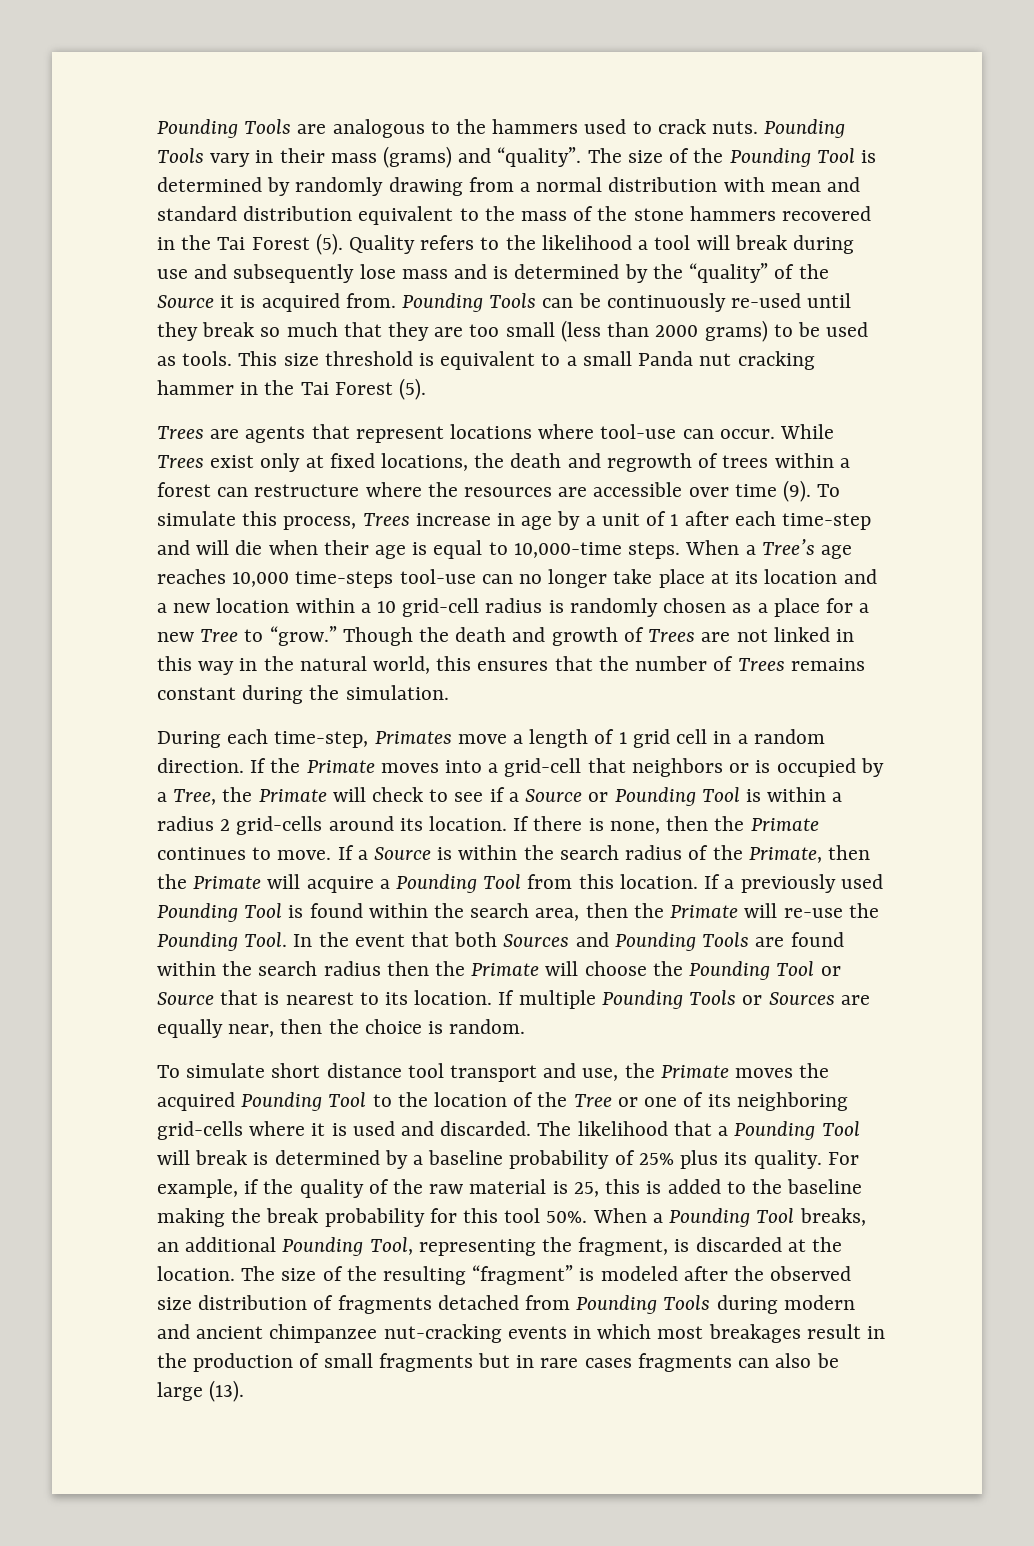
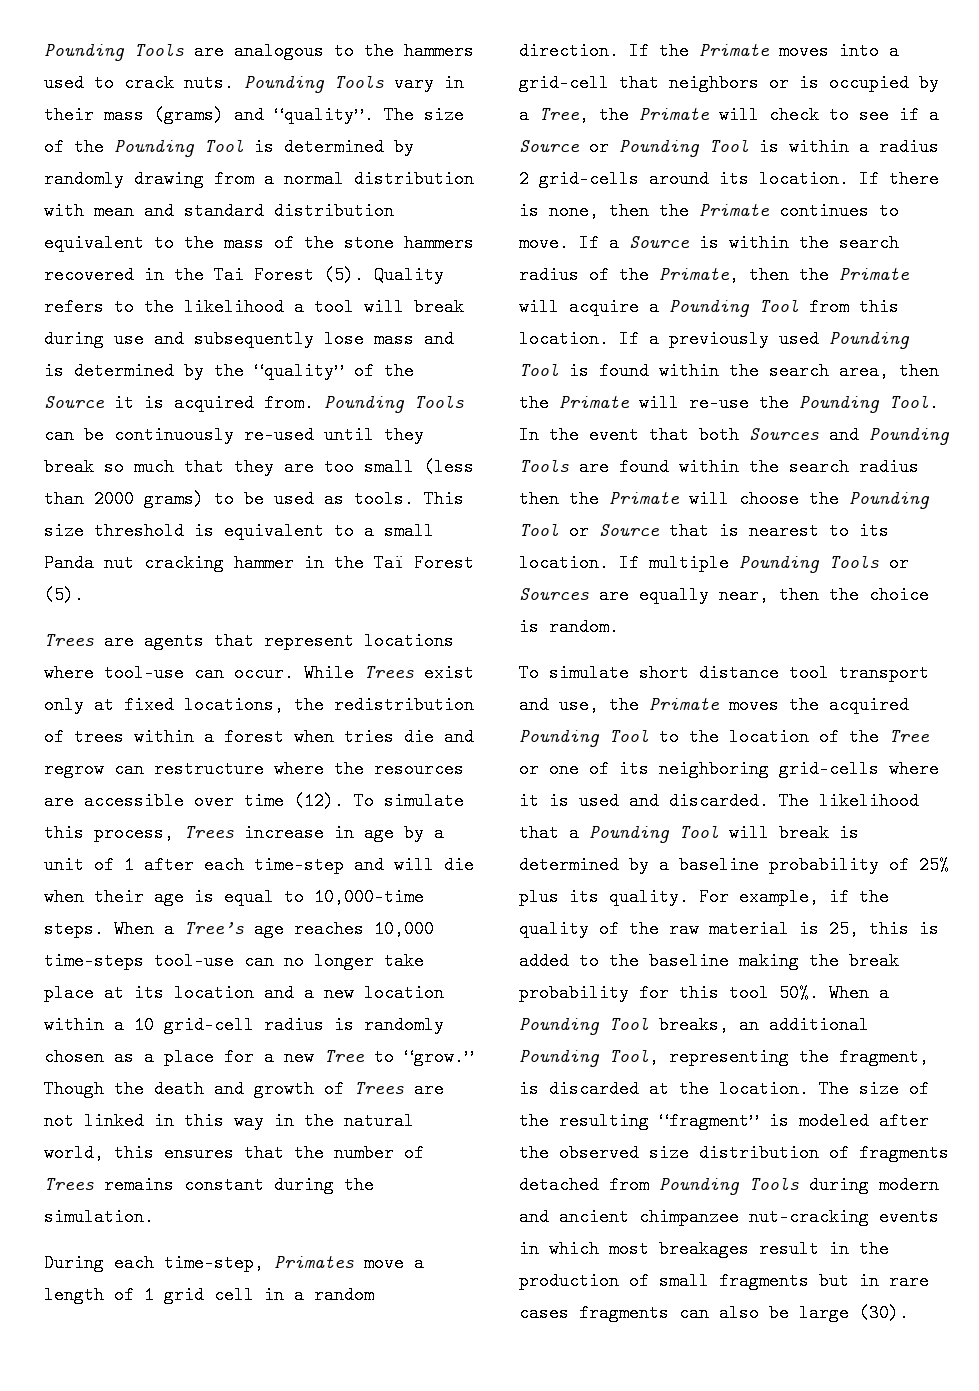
- This size threshold is equivalent to a small Panda nut cracking hammer in the Tai Forest (5).
+ This size threshold is equivalent to a small Panda nut cracking hammer in the Taï Forest (5).
- While Trees exist only at fixed locations, the death and regrowth of trees within a forest can restructure where the resources are accessible over time (9).
+ While Trees exist only at fixed locations, the redistribution of trees within a forest when tries die and regrow can restructure where the resources are accessible over time (12).
- The size of the resulting “fragment” is modeled after the observed size distribution of fragments detached from Pounding Tools during modern and ancient chimpanzee nut-cracking events in which most breakages result in the production of small fragments but in rare cases fragments can also be large (13).
+ The size of the resulting “fragment” is modeled after the observed size distribution of fragments detached from Pounding Tools during modern and ancient chimpanzee nut-cracking events in which most breakages result in the production of small fragments but in rare cases fragments can also be large (30).

